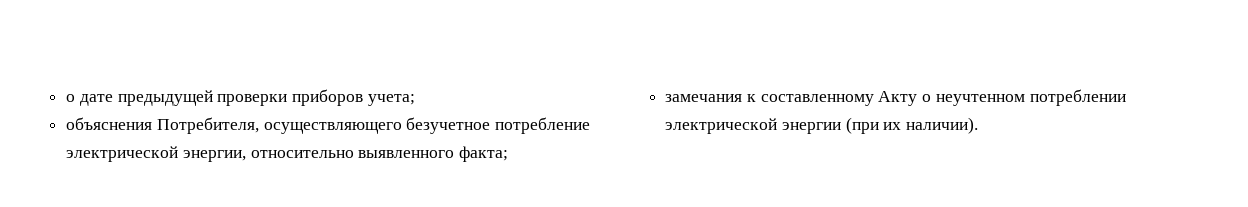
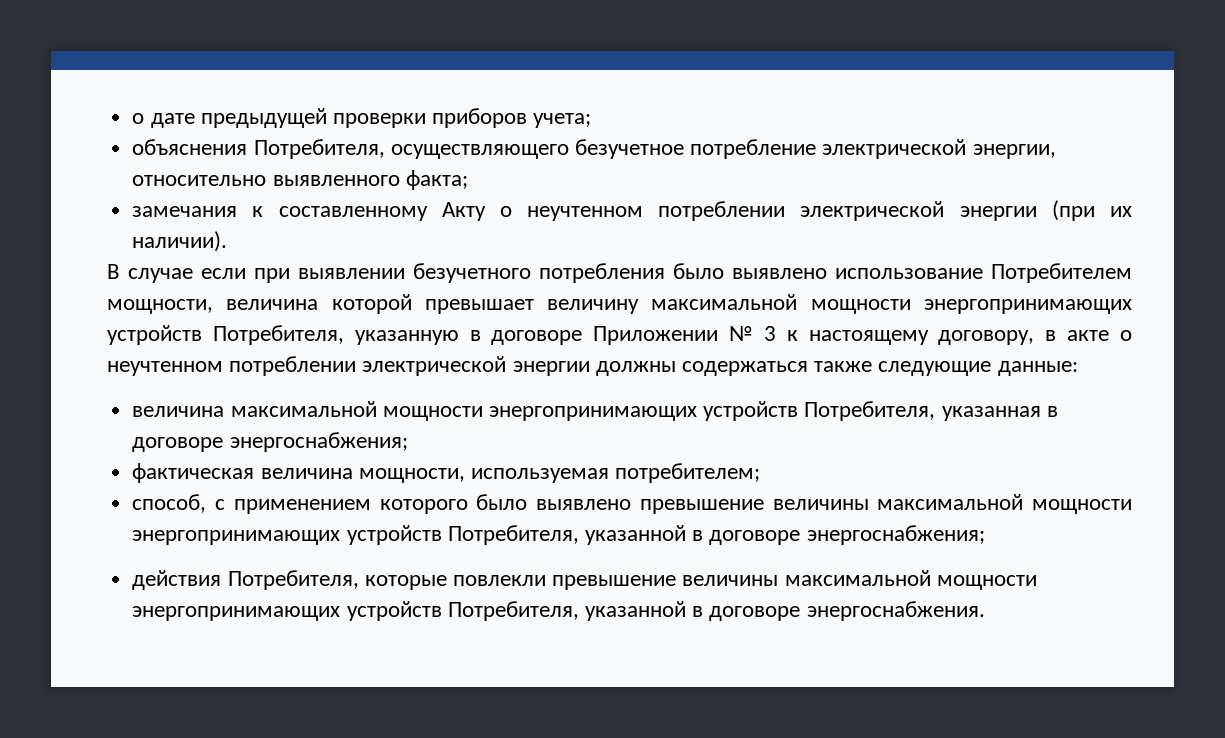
+ В случае если при выявлении безучетного потребления было выявлено использование Потребителем мощности, величина которой превышает величину максимальной мощности энергопринимающих устройств Потребителя, указанную в договоре Приложении № 3 к настоящему договору, в акте о неучтенном потреблении электрической энергии должны содержаться также следующие данные:
+ величина максимальной мощности энергопринимающих устройств Потребителя, указанная в договоре энергоснабжения;
+ фактическая величина мощности, используемая потребителем;
+ способ, с применением которого было выявлено превышение величины максимальной мощности энергопринимающих устройств Потребителя, указанной в договоре энергоснабжения;
+ действия Потребителя, которые повлекли превышение величины максимальной мощности энергопринимающих устройств Потребителя, указанной в договоре энергоснабжения.

